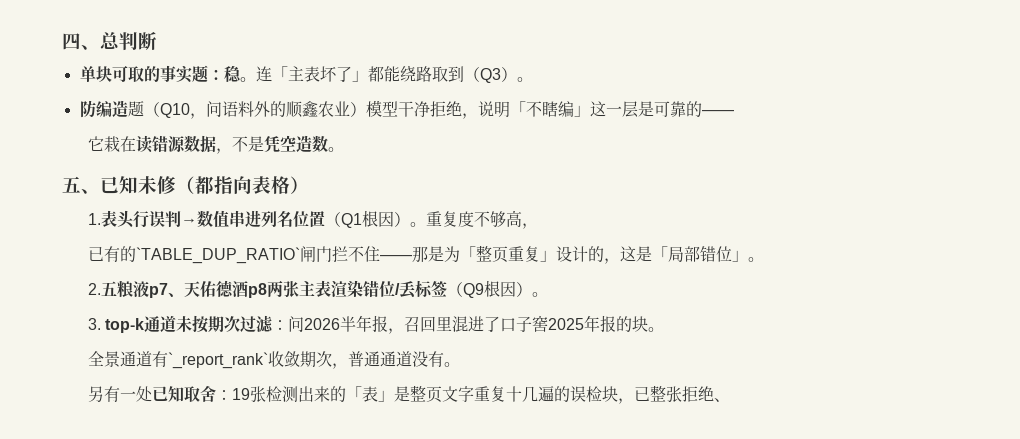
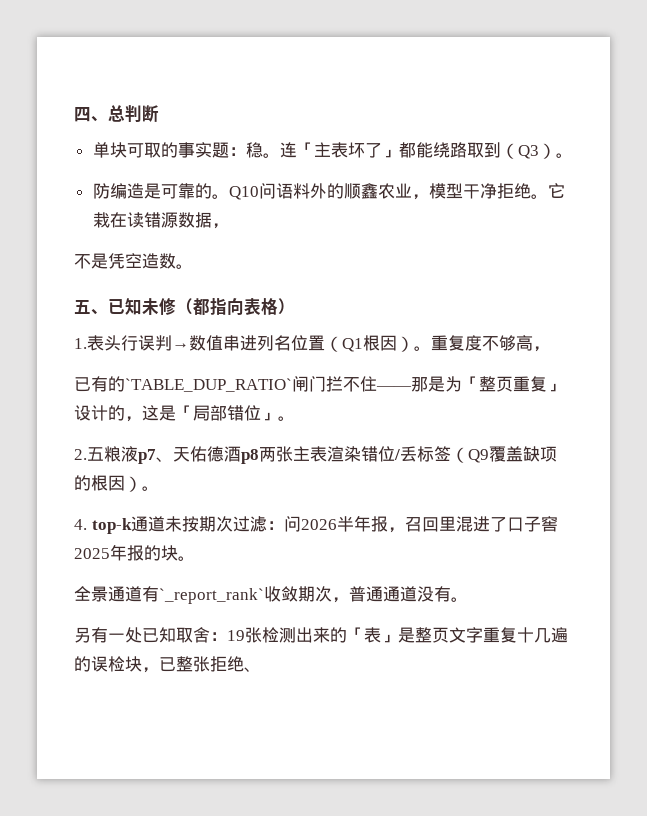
- 防编造题（Q10，问语料外的顺鑫农业）模型干净拒绝，说明「不瞎编」这一层是可靠的——
- 它栽在读错源数据，不是凭空造数。
+ 防编造是可靠的。Q10问语料外的顺鑫农业，模型干净拒绝。它栽在读错源数据，
+ 不是凭空造数。
- 2.五粮液p7、天佑德酒p8两张主表渲染错位/丢标签（Q9根因）。
+ 2.五粮液p7、天佑德酒p8两张主表渲染错位/丢标签（Q9覆盖缺项的根因）。
- 3. top-k通道未按期次过滤：问2026半年报，召回里混进了口子窖2025年报的块。
+ 4. top-k通道未按期次过滤：问2026半年报，召回里混进了口子窖2025年报的块。

